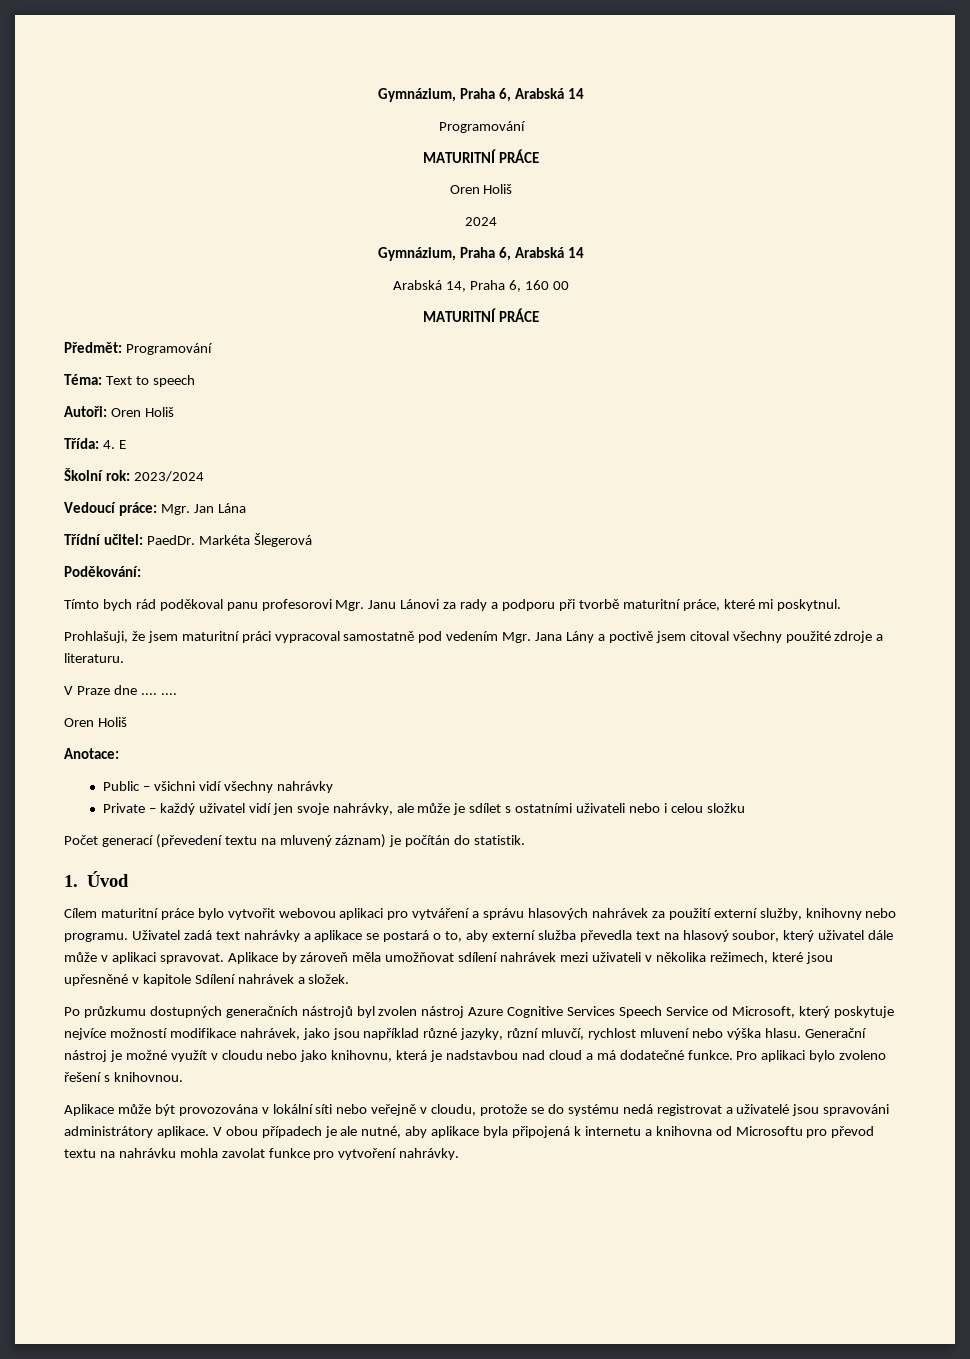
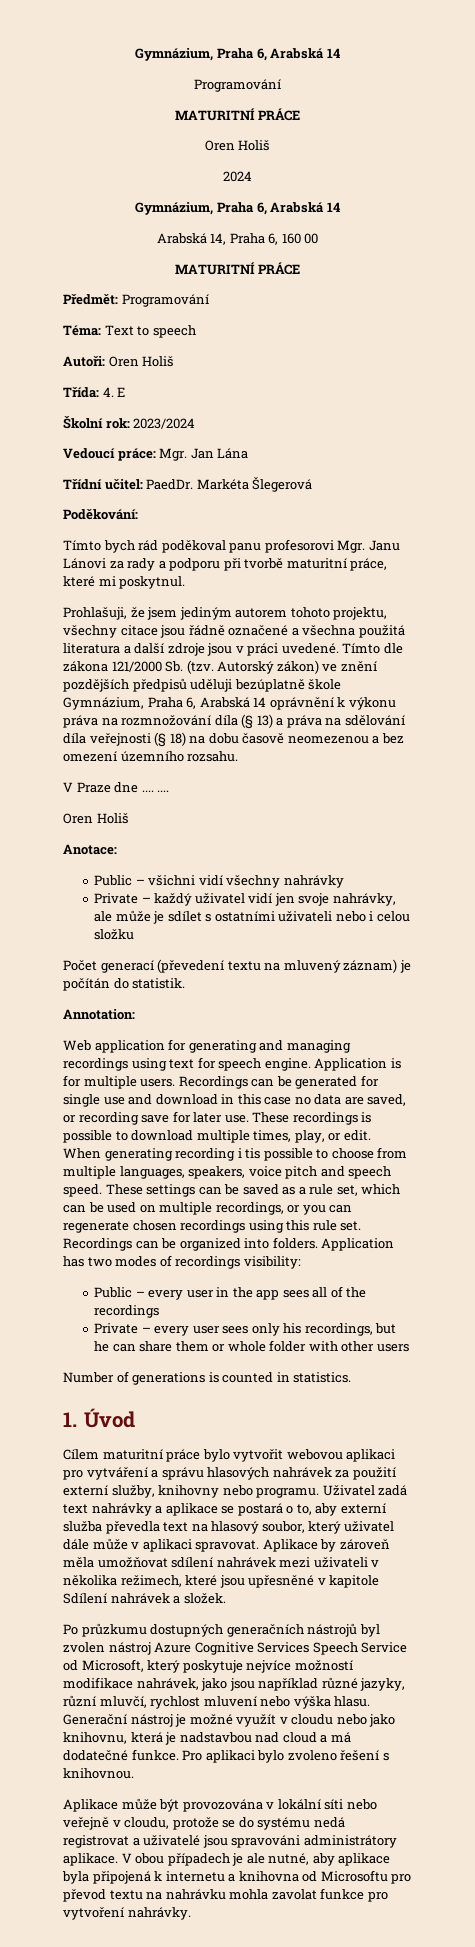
- Prohlašuji, že jsem maturitní práci vypracoval samostatně pod vedením Mgr. Jana Lány a poctivě jsem citoval všechny použité zdroje a literaturu.
+ Prohlašuji, že jsem jediným autorem tohoto projektu, všechny citace jsou řádně označené a všechna použitá literatura a další zdroje jsou v práci uvedené. Tímto dle zákona 121/2000 Sb. (tzv. Autorský zákon) ve znění pozdějších předpisů uděluji bezúplatně škole Gymnázium, Praha 6, Arabská 14 oprávnění k výkonu práva na rozmnožování díla (§ 13) a práva na sdělování díla veřejnosti (§ 18) na dobu časově neomezenou a bez omezení územního rozsahu.
+ Annotation:
+ Web application for generating and managing recordings using text for speech engine. Application is for multiple users. Recordings can be generated for single use and download in this case no data are saved, or recording save for later use. These recordings is possible to download multiple times, play, or edit. When generating recording i tis possible to choose from multiple languages, speakers, voice pitch and speech speed. These settings can be saved as a rule set, which can be used on multiple recordings, or you can regenerate chosen recordings using this rule set. Recordings can be organized into folders. Application has two modes of recordings visibility:
+ Public – every user in the app sees all of the recordings
+ Private – every user sees only his recordings, but he can share them or whole folder with other users
+ Number of generations is counted in statistics.

